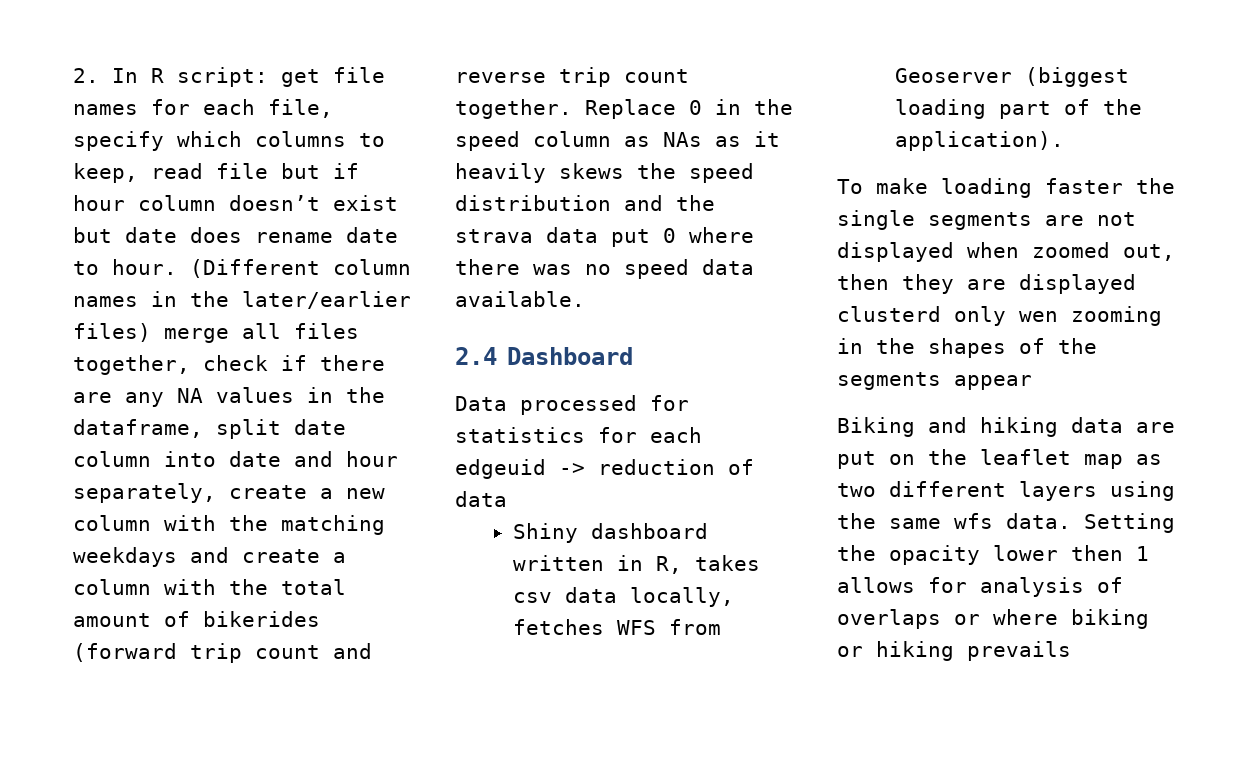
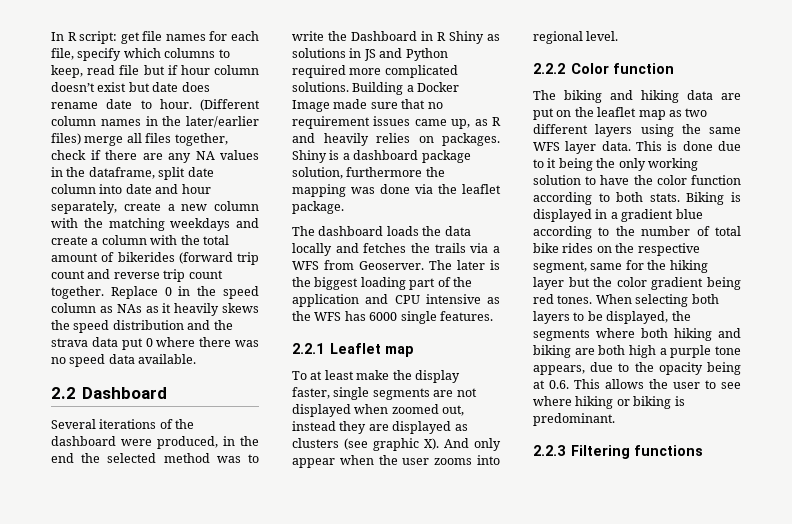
- 2. In R script: get file names for each file, specify which columns to keep, read file but if hour column doesn’t exist but date does rename date to hour.
+ In R script: get file names for each file, specify which columns to keep, read file but if hour column doesn’t exist but date does rename date to hour.
- 2.4 Dashboard
+ 2.2 Dashboard
- Data processed for statistics for each edgeuid -> reduction of data
- Shiny dashboard written in R, takes csv data locally, fetches WFS from Geoserver (biggest loading part of the application).
- To make loading faster the single segments are not displayed when zoomed out, then they are displayed clusterd only wen zooming in the shapes of the segments appear
- Biking and hiking data are put on the leaflet map as two different layers using the same wfs data. Setting the opacity lower then 1 allows for analysis of overlaps or where biking or hiking prevails
+ Several iterations of the dashboard were produced, in the end the selected method was to write the Dashboard in R Shiny as solutions in JS and Python required more complicated solutions. Building a Docker Image made sure that no requirement issues came up, as R and heavily relies on packages. Shiny is a dashboard package solution, furthermore the mapping was done via the leaflet package.
+ The dashboard loads the data locally and fetches the trails via a WFS from Geoserver. The later is the biggest loading part of the application and CPU intensive as the WFS has 6000 single features.
+ 2.2.1 Leaflet map
+ To at least make the display faster, single segments are not displayed when zoomed out, instead they are displayed as clusters (see graphic X). And only appear when the user zooms into regional level.
+ 2.2.2 Color function
+ The biking and hiking data are put on the leaflet map as two different layers using the same WFS layer data. This is done due to it being the only working solution to have the color function according to both stats. Biking is displayed in a gradient blue according to the number of total bike rides on the respective segment, same for the hiking layer but the color gradient being red tones. When selecting both layers to be displayed, the segments where both hiking and biking are both high a purple tone appears, due to the opacity being at 0.6. This allows the user to see where hiking or biking is predominant.
+ 2.2.3 Filtering functions

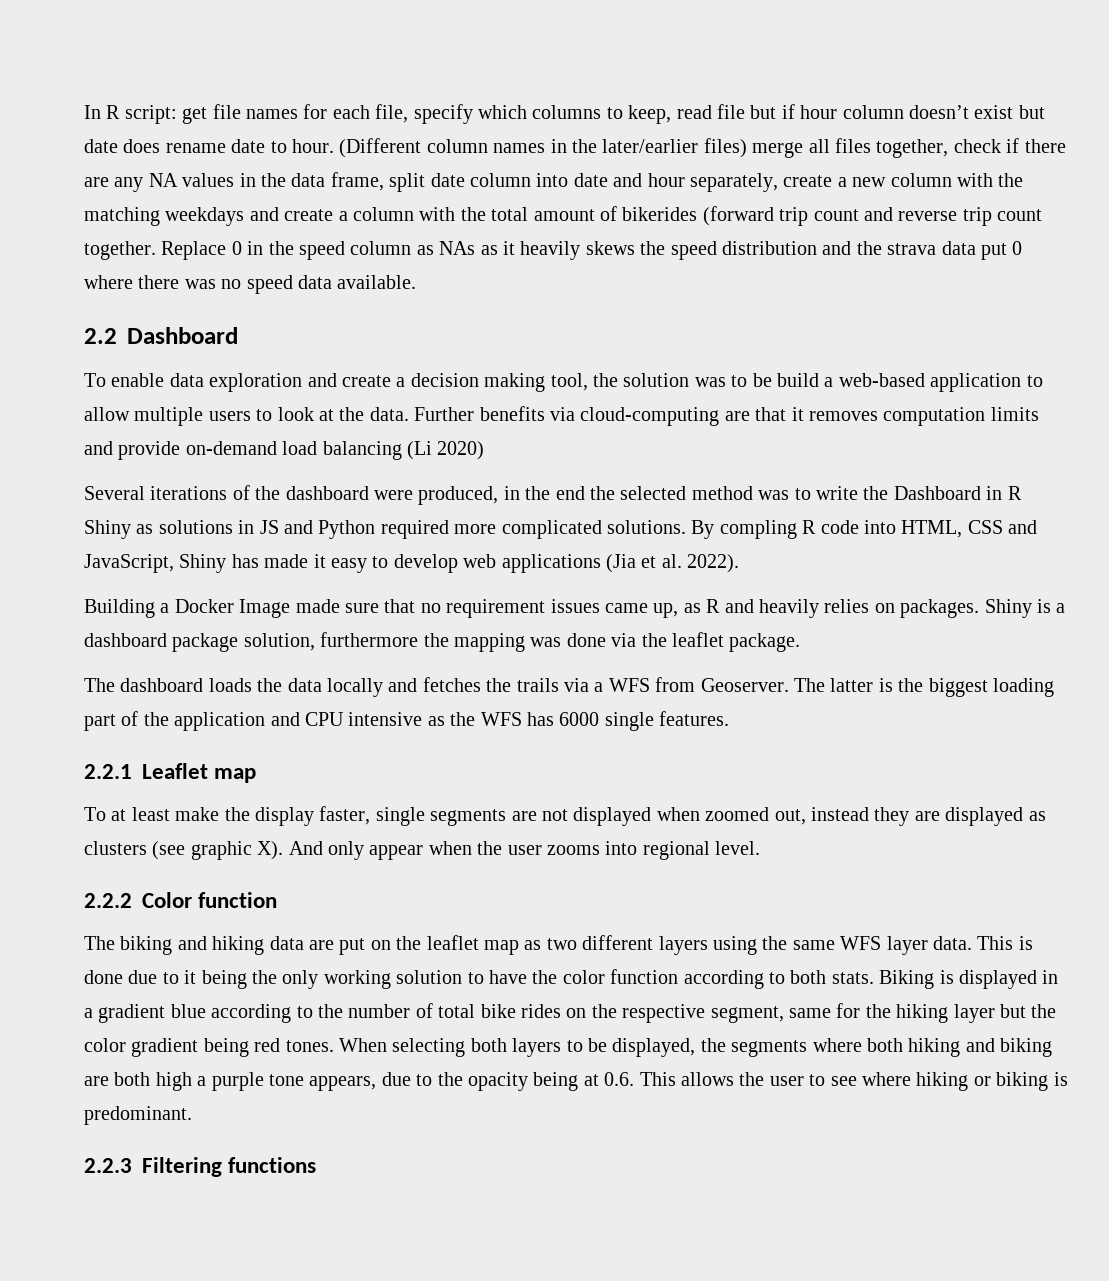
- (Different column names in the later/earlier files) merge all files together, check if there are any NA values in the dataframe, split date column into date and hour separately, create a new column with the matching weekdays and create a column with the total amount of bikerides (forward trip count and reverse trip count together.
+ (Different column names in the later/earlier files) merge all files together, check if there are any NA values in the data frame, split date column into date and hour separately, create a new column with the matching weekdays and create a column with the total amount of bikerides (forward trip count and reverse trip count together.
+ To enable data exploration and create a decision making tool, the solution was to be build a web-based application to allow multiple users to look at the data. Further benefits via cloud-computing are that it removes computation limits and provide on-demand load balancing (Li 2020)
- Several iterations of the dashboard were produced, in the end the selected method was to write the Dashboard in R Shiny as solutions in JS and Python required more complicated solutions. Building a Docker Image made sure that no requirement issues came up, as R and heavily relies on packages.
+ Several iterations of the dashboard were produced, in the end the selected method was to write the Dashboard in R Shiny as solutions in JS and Python required more complicated solutions. By compling R code into HTML, CSS and JavaScript, Shiny has made it easy to develop web applications (Jia et al. 2022).
+ Building a Docker Image made sure that no requirement issues came up, as R and heavily relies on packages.
- The later is the biggest loading part of the application and CPU intensive as the WFS has 6000 single features.
+ The latter is the biggest loading part of the application and CPU intensive as the WFS has 6000 single features.

